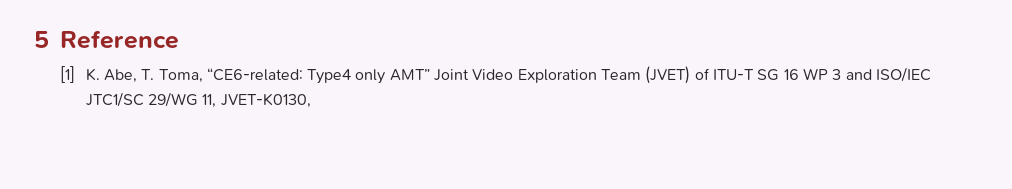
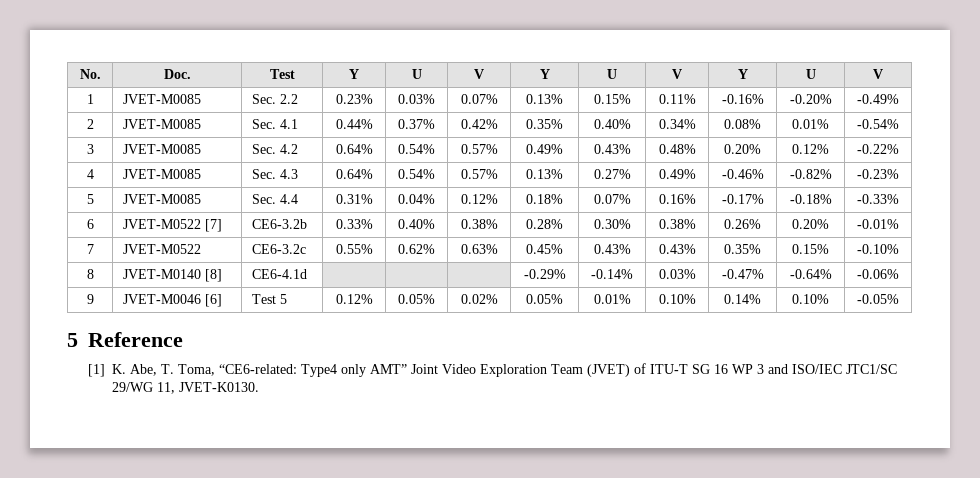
+ No. | Doc. | Test | Y | U | V | Y | U | V | Y | U | V
+ 1 | JVET-M0085 | Sec. 2.2 | 0.23% | 0.03% | 0.07% | 0.13% | 0.15% | 0.11% | -0.16% | -0.20% | -0.49%
+ 2 | JVET-M0085 | Sec. 4.1 | 0.44% | 0.37% | 0.42% | 0.35% | 0.40% | 0.34% | 0.08% | 0.01% | -0.54%
+ 3 | JVET-M0085 | Sec. 4.2 | 0.64% | 0.54% | 0.57% | 0.49% | 0.43% | 0.48% | 0.20% | 0.12% | -0.22%
+ 4 | JVET-M0085 | Sec. 4.3 | 0.64% | 0.54% | 0.57% | 0.13% | 0.27% | 0.49% | -0.46% | -0.82% | -0.23%
+ 5 | JVET-M0085 | Sec. 4.4 | 0.31% | 0.04% | 0.12% | 0.18% | 0.07% | 0.16% | -0.17% | -0.18% | -0.33%
+ 6 | JVET-M0522 [7] | CE6-3.2b | 0.33% | 0.40% | 0.38% | 0.28% | 0.30% | 0.38% | 0.26% | 0.20% | -0.01%
+ 7 | JVET-M0522 | CE6-3.2c | 0.55% | 0.62% | 0.63% | 0.45% | 0.43% | 0.43% | 0.35% | 0.15% | -0.10%
+ 8 | JVET-M0140 [8] | CE6-4.1d | | | | -0.29% | -0.14% | 0.03% | -0.47% | -0.64% | -0.06%
+ 9 | JVET-M0046 [6] | Test 5 | 0.12% | 0.05% | 0.02% | 0.05% | 0.01% | 0.10% | 0.14% | 0.10% | -0.05%
- [1] K. Abe, T. Toma, “CE6-related: Type4 only AMT” Joint Video Exploration Team (JVET) of ITU-T SG 16 WP 3 and ISO/IEC JTC1/SC 29/WG 11, JVET-K0130,
+ [1] K. Abe, T. Toma, “CE6-related: Type4 only AMT” Joint Video Exploration Team (JVET) of ITU-T SG 16 WP 3 and ISO/IEC JTC1/SC 29/WG 11, JVET-K0130.

